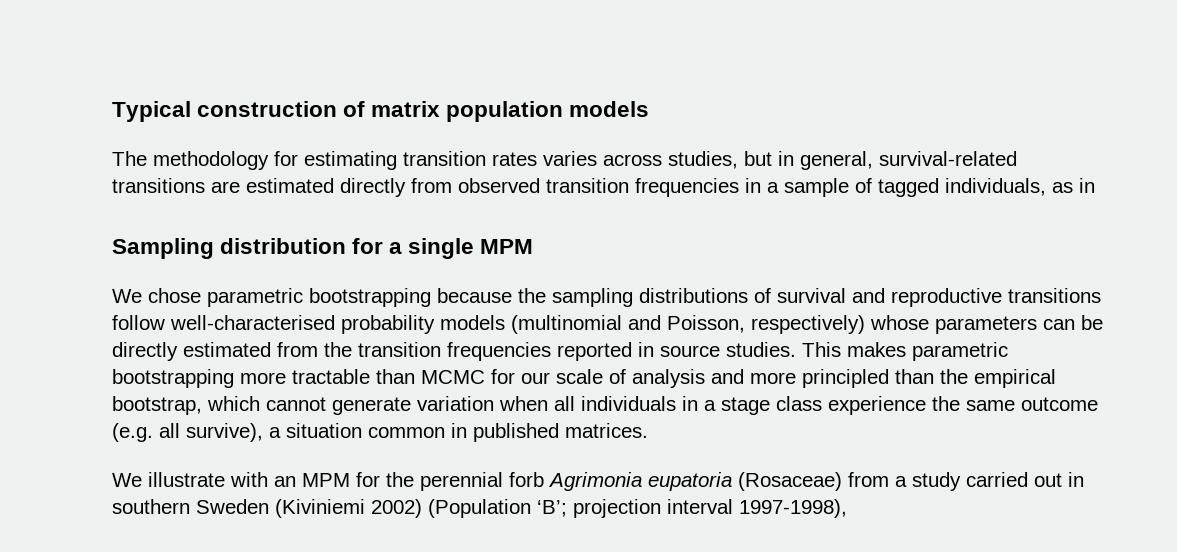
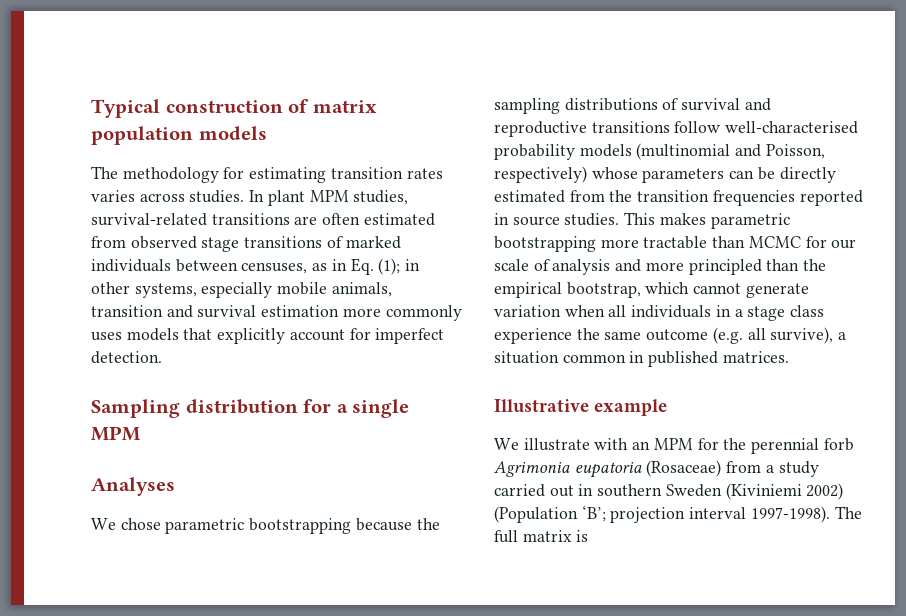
- The methodology for estimating transition rates varies across studies, but in general, survival-related transitions are estimated directly from observed transition frequencies in a sample of tagged individuals, as in
+ The methodology for estimating transition rates varies across studies. In plant MPM studies, survival-related transitions are often estimated from observed stage transitions of marked individuals between censuses, as in Eq. (1); in other systems, especially mobile animals, transition and survival estimation more commonly uses models that explicitly account for imperfect detection.
+ Analyses
+ Illustrative example
- We illustrate with an MPM for the perennial forb Agrimonia eupatoria (Rosaceae) from a study carried out in southern Sweden (Kiviniemi 2002) (Population ‘B’; projection interval 1997-1998),
+ We illustrate with an MPM for the perennial forb Agrimonia eupatoria (Rosaceae) from a study carried out in southern Sweden (Kiviniemi 2002) (Population ‘B’; projection interval 1997-1998). The full matrix is

